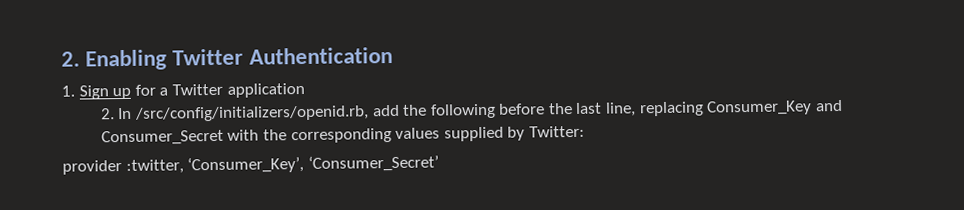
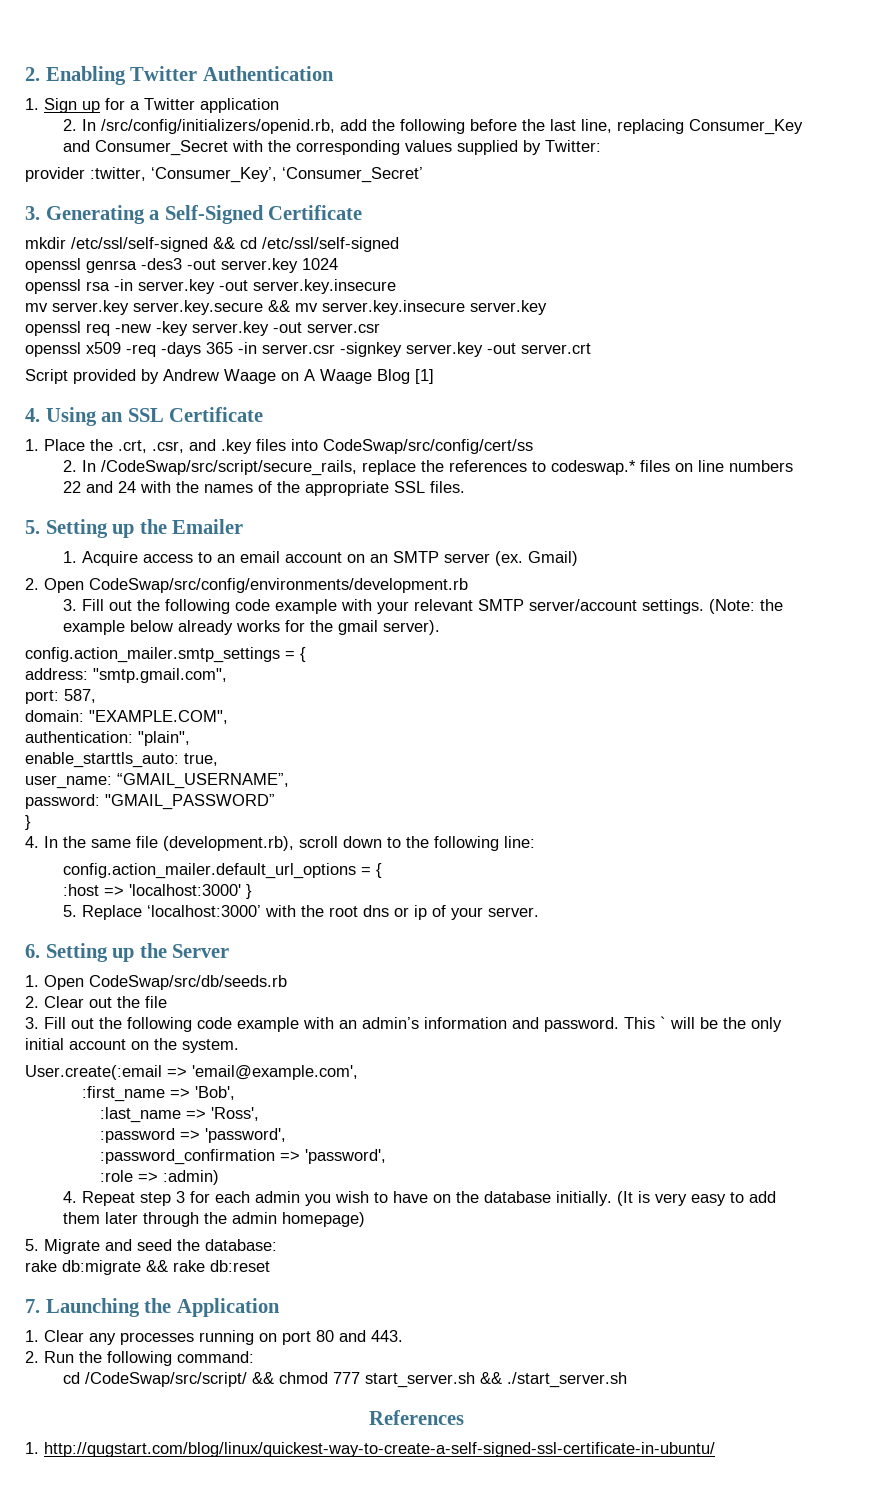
+ 3. Generating a Self-Signed Certificate
+ mkdir /etc/ssl/self-signed && cd /etc/ssl/self-signed
+ openssl genrsa -des3 -out server.key 1024
+ openssl rsa -in server.key -out server.key.insecure
+ mv server.key server.key.secure && mv server.key.insecure server.key
+ openssl req -new -key server.key -out server.csr
+ openssl x509 -req -days 365 -in server.csr -signkey server.key -out server.crt
+ Script provided by Andrew Waage on A Waage Blog [1]
+ 4. Using an SSL Certificate
+ 1. Place the .crt, .csr, and .key files into CodeSwap/src/config/cert/ss
+ 2. In /CodeSwap/src/script/secure_rails, replace the references to codeswap.* files on line numbers 22 and 24 with the names of the appropriate SSL files.
+ 5. Setting up the Emailer
+ 1. Acquire access to an email account on an SMTP server (ex. Gmail)
+ 2. Open CodeSwap/src/config/environments/development.rb
+ 3. Fill out the following code example with your relevant SMTP server/account settings. (Note: the example below already works for the gmail server).
+ config.action_mailer.smtp_settings = {
+ address: "smtp.gmail.com",
+ port: 587,
+ domain: "EXAMPLE.COM",
+ authentication: "plain",
+ enable_starttls_auto: true,
+ user_name: “GMAIL_USERNAME”,
+ password: "GMAIL_PASSWORD”
+ }
+ 4. In the same file (development.rb), scroll down to the following line:
+ config.action_mailer.default_url_options = {
+ :host => 'localhost:3000' }
+ 5. Replace ‘localhost:3000’ with the root dns or ip of your server.
+ 6. Setting up the Server
+ 1. Open CodeSwap/src/db/seeds.rb
+ 2. Clear out the file
+ 3. Fill out the following code example with an admin’s information and password. This ` will be the only initial account on the system.
+ User.create(:email => 'email@example.com',
+ :first_name => 'Bob',
+ :last_name => 'Ross',
+ :password => 'password',
+ :password_confirmation => 'password',
+ :role => :admin)
+ 4. Repeat step 3 for each admin you wish to have on the database initially. (It is very easy to add them later through the admin homepage)
+ 5. Migrate and seed the database:
+ rake db:migrate && rake db:reset
+ 7. Launching the Application
+ 1. Clear any processes running on port 80 and 443.
+ 2. Run the following command:
+ cd /CodeSwap/src/script/ && chmod 777 start_server.sh && ./start_server.sh
+ References
+ 1. http://qugstart.com/blog/linux/quickest-way-to-create-a-self-signed-ssl-certificate-in-ubuntu/

